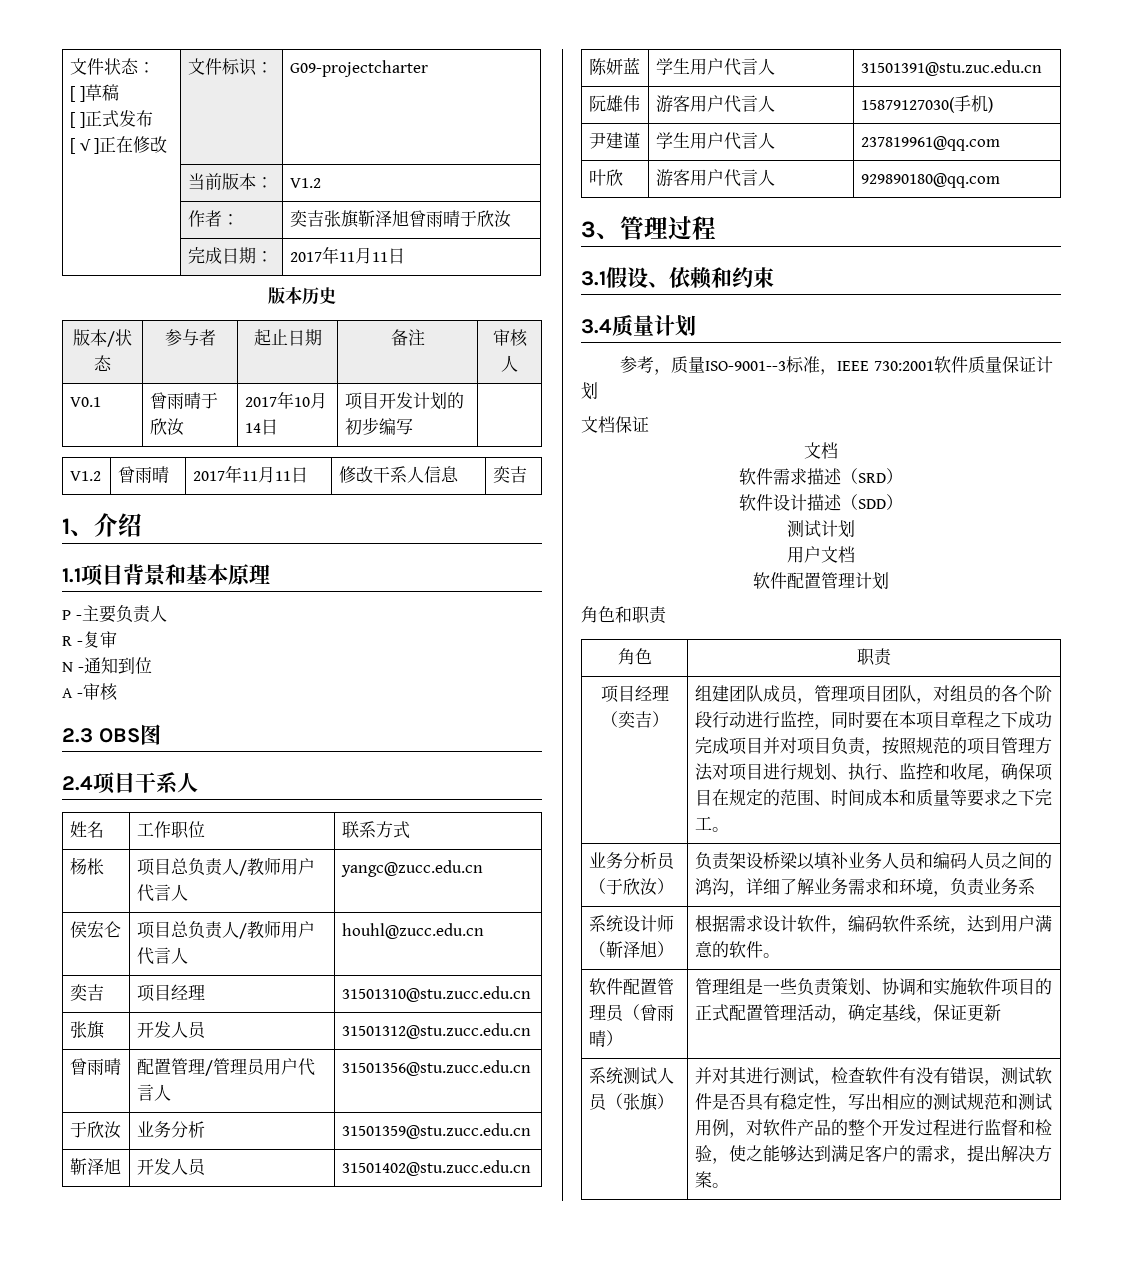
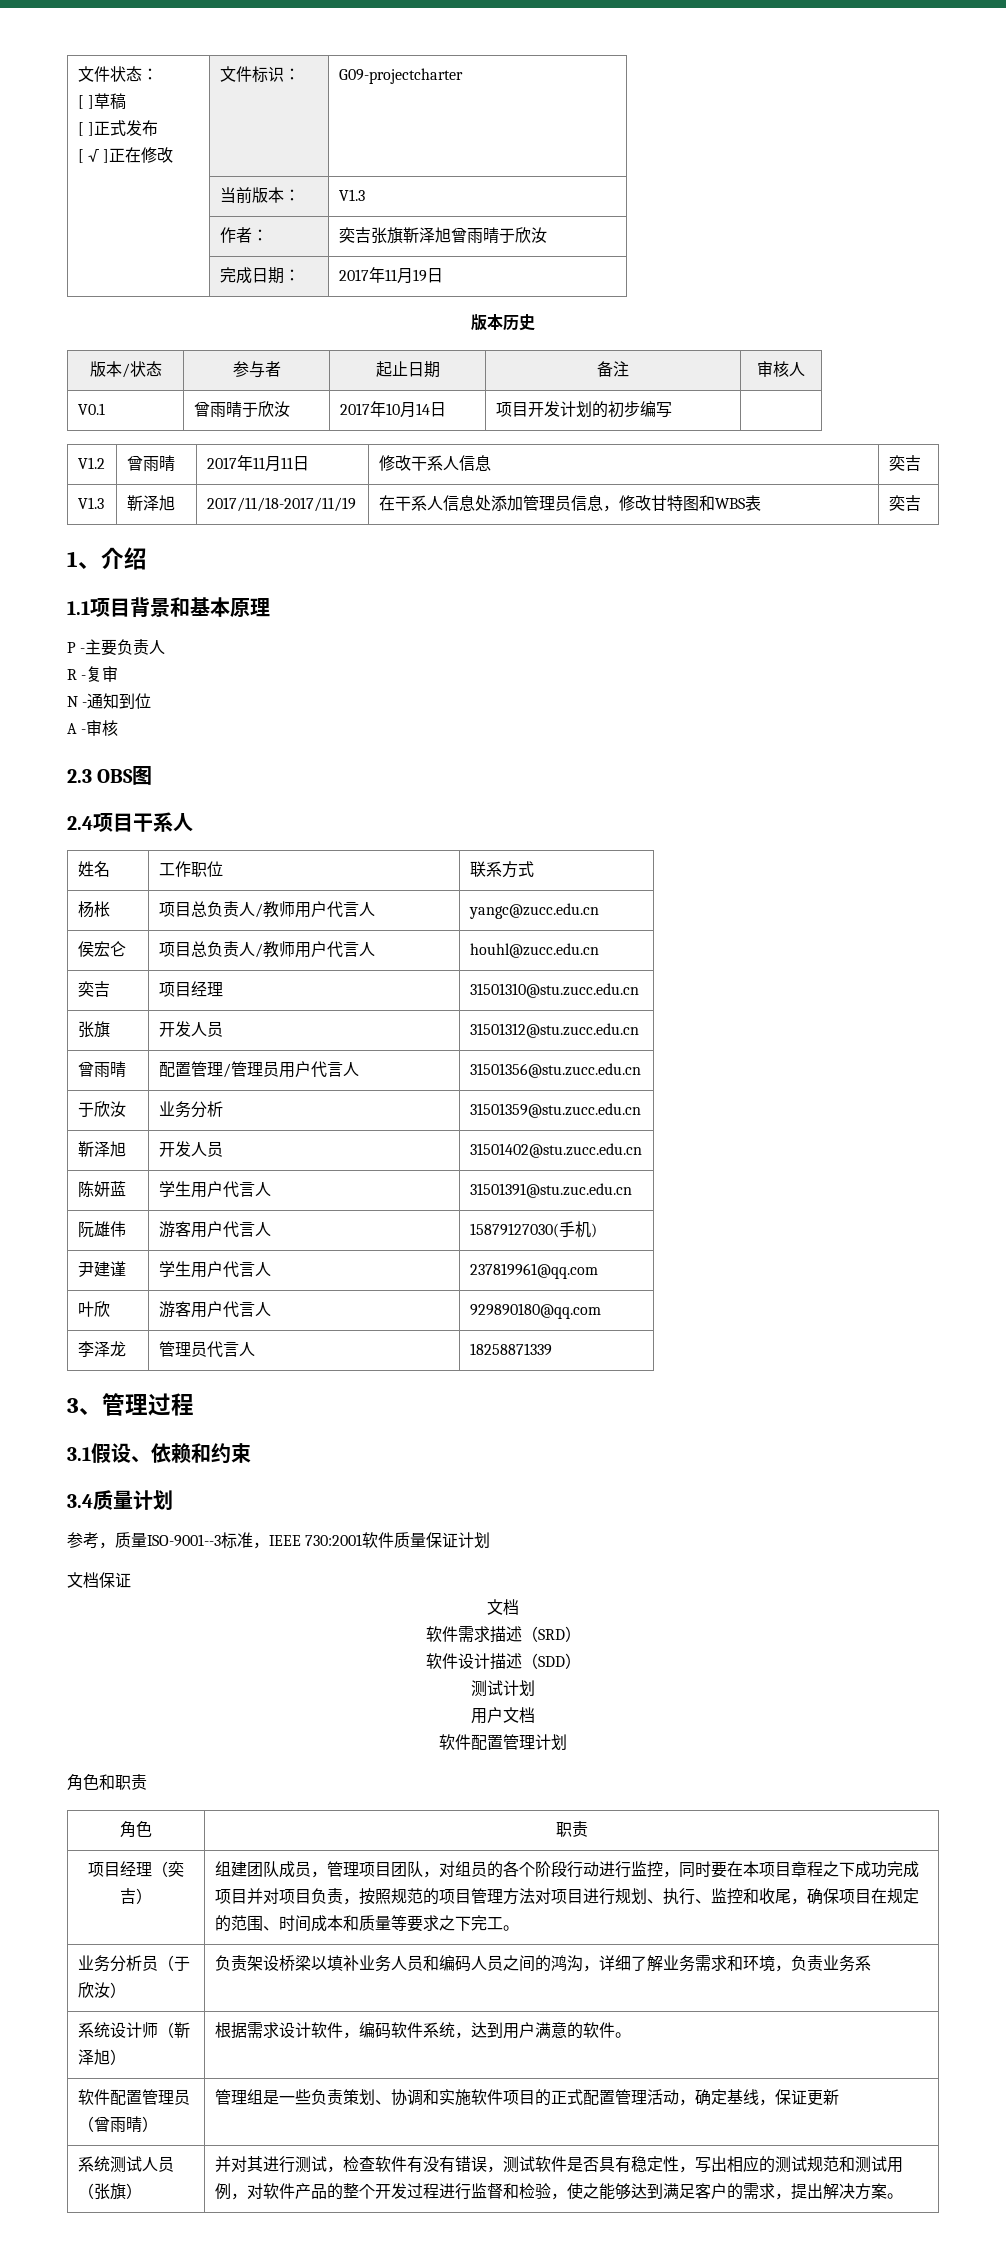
- | 当前版本： | V1.2
+ | 当前版本： | V1.3
- | 完成日期： | 2017年11月11日
+ | 完成日期： | 2017年11月19日
+ V1.3 | 靳泽旭 | 2017/11/18-2017/11/19 | 在干系人信息处添加管理员信息，修改甘特图和WBS表 | 奕吉
+ 李泽龙 | 管理员代言人 | 18258871339

